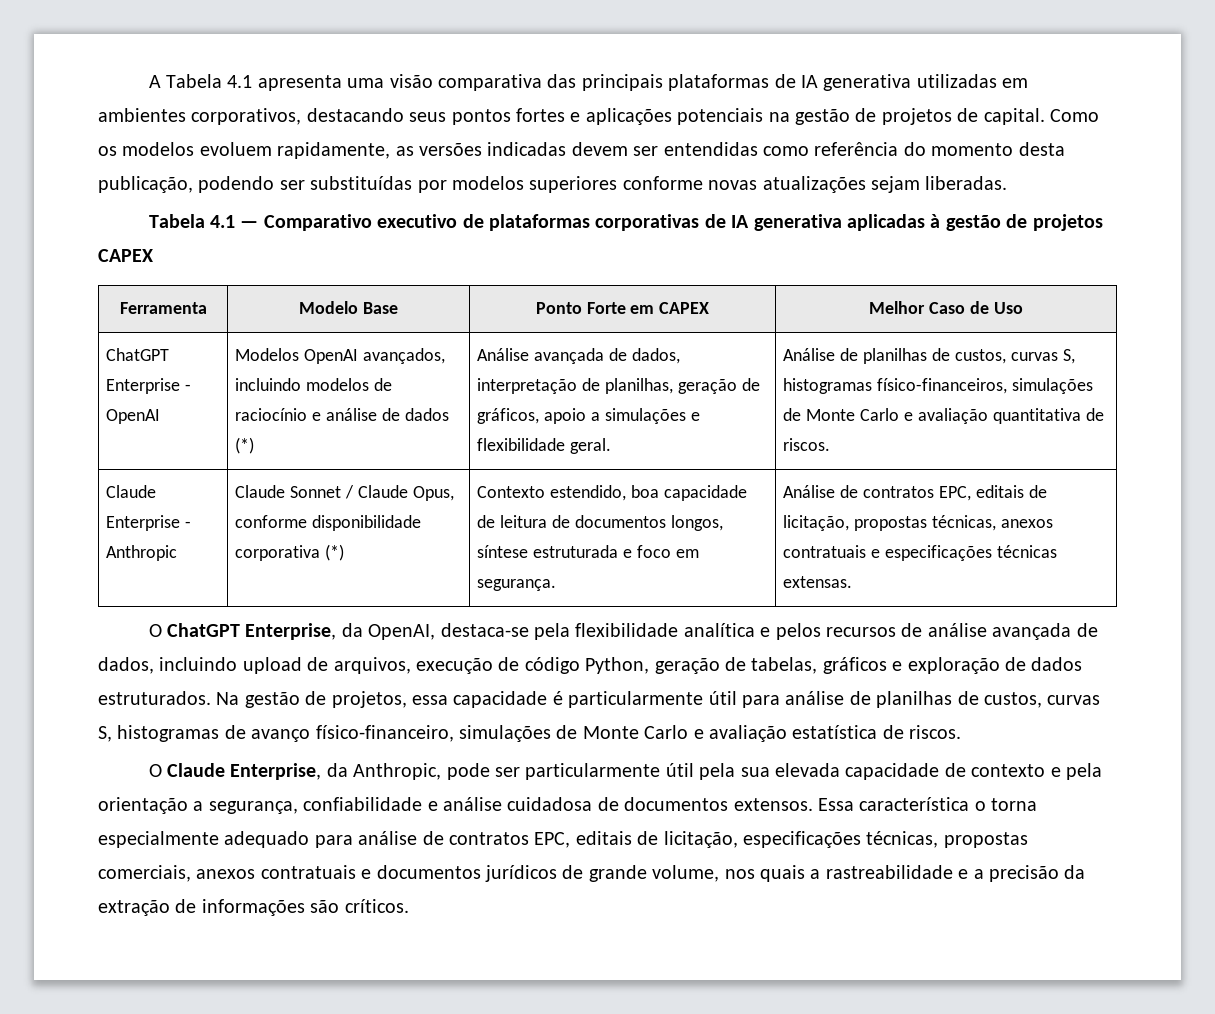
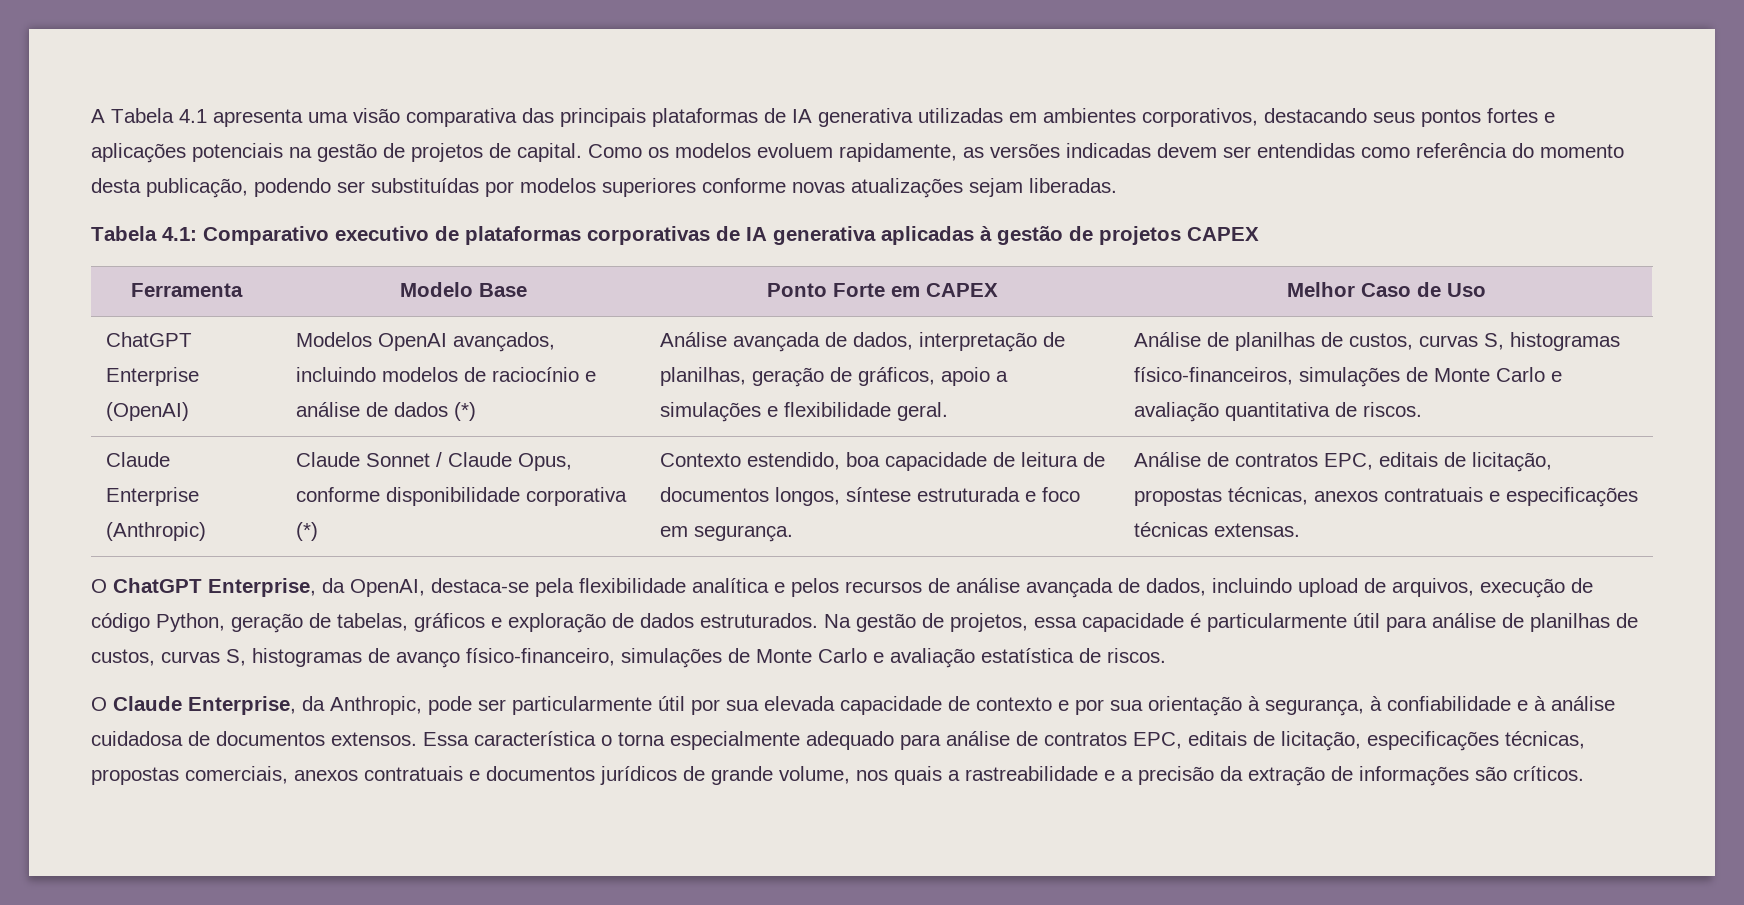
- Tabela 4.1 — Comparativo executivo de plataformas corporativas de IA generativa aplicadas à gestão de projetos CAPEX
+ Tabela 4.1: Comparativo executivo de plataformas corporativas de IA generativa aplicadas à gestão de projetos CAPEX
- ChatGPT Enterprise - OpenAI
+ ChatGPT Enterprise (OpenAI)
- Claude Enterprise - Anthropic
+ Claude Enterprise (Anthropic)
- O Claude Enterprise, da Anthropic, pode ser particularmente útil pela sua elevada capacidade de contexto e pela orientação a segurança, confiabilidade e análise cuidadosa de documentos extensos.
+ O Claude Enterprise, da Anthropic, pode ser particularmente útil por sua elevada capacidade de contexto e por sua orientação à segurança, à confiabilidade e à análise cuidadosa de documentos extensos.

